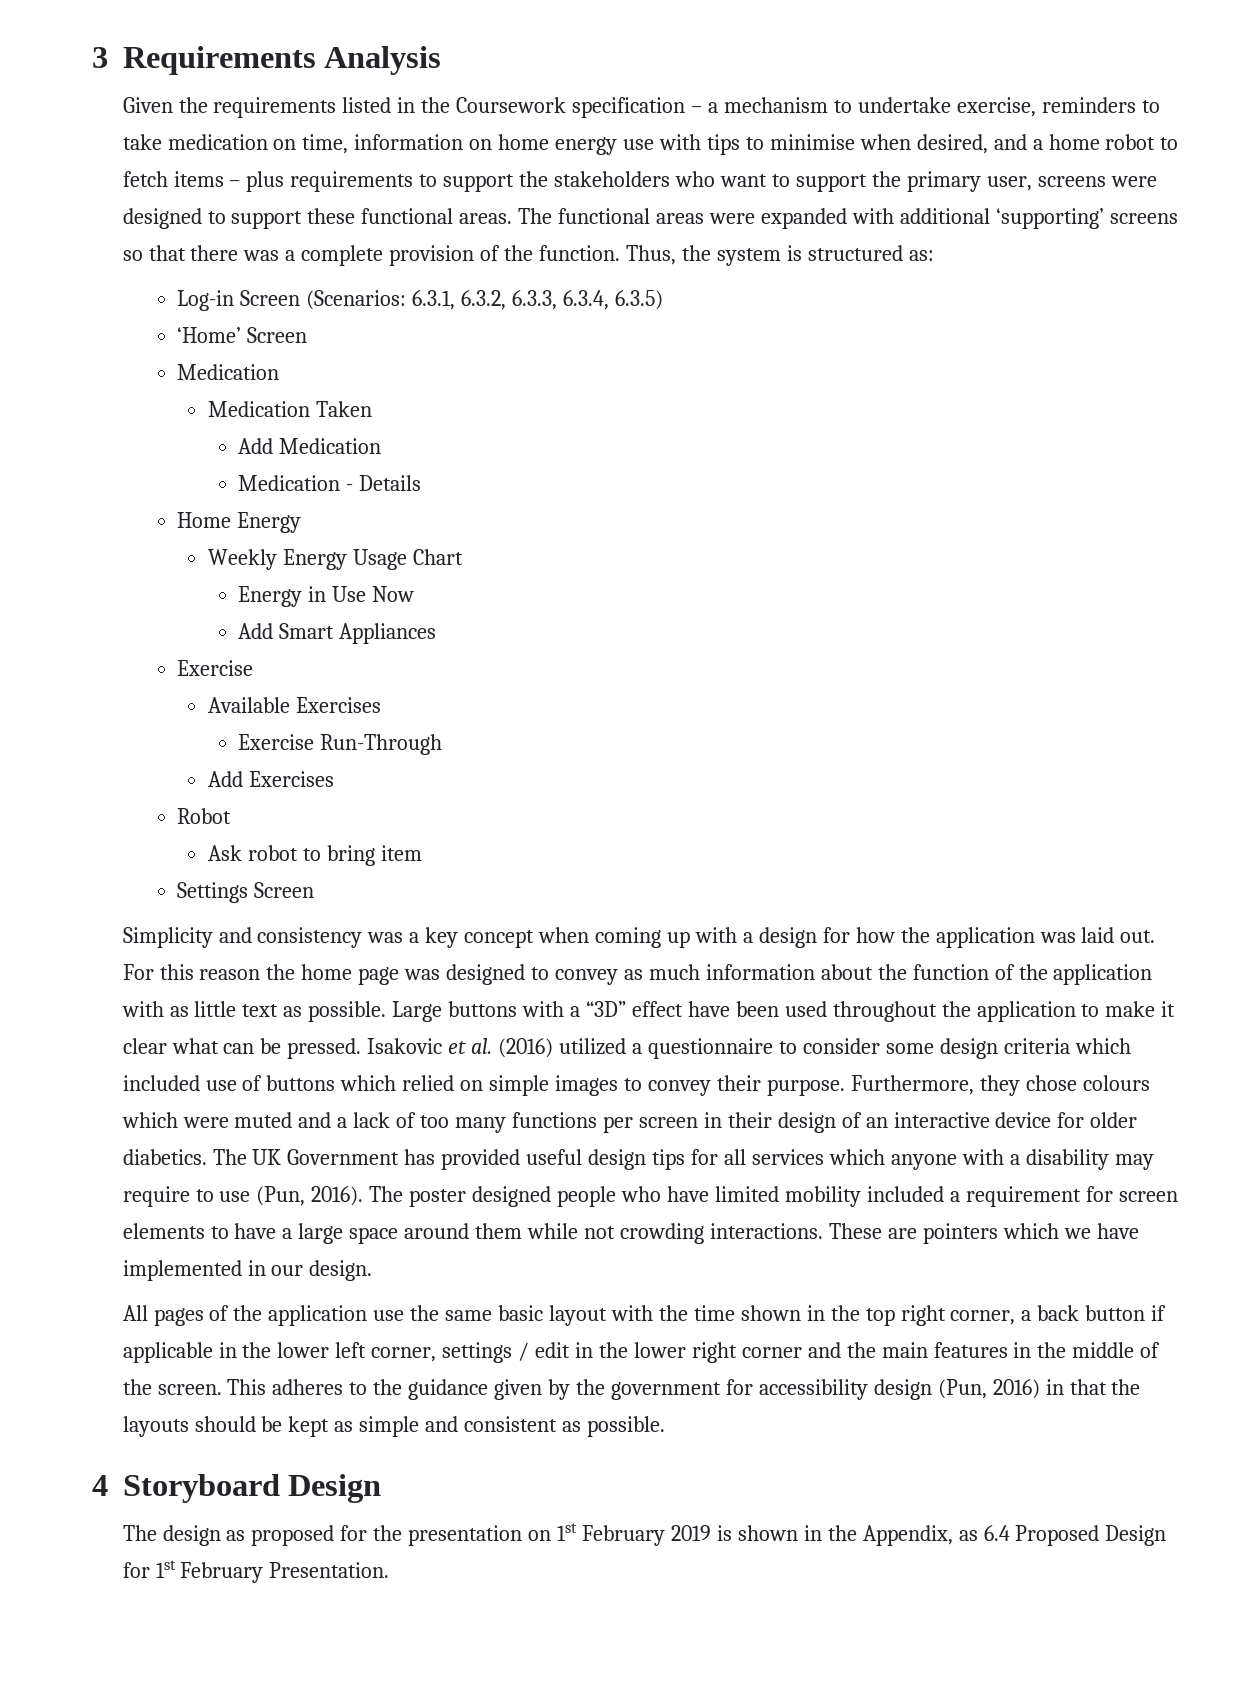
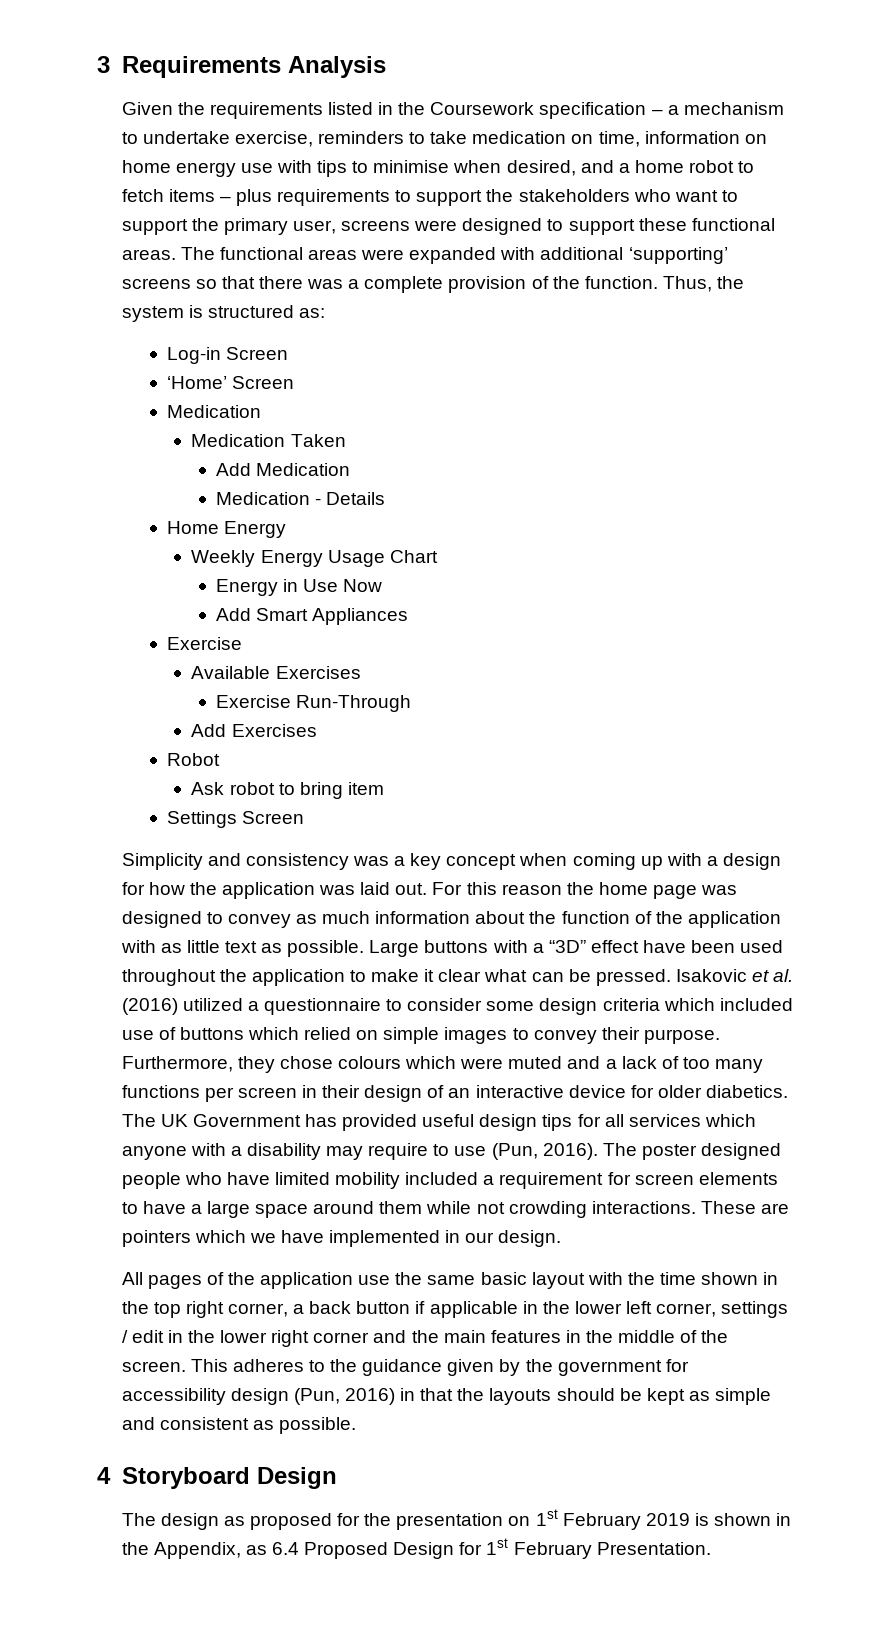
- Log-in Screen (Scenarios: 6.3.1, 6.3.2, 6.3.3, 6.3.4, 6.3.5)
+ Log-in Screen

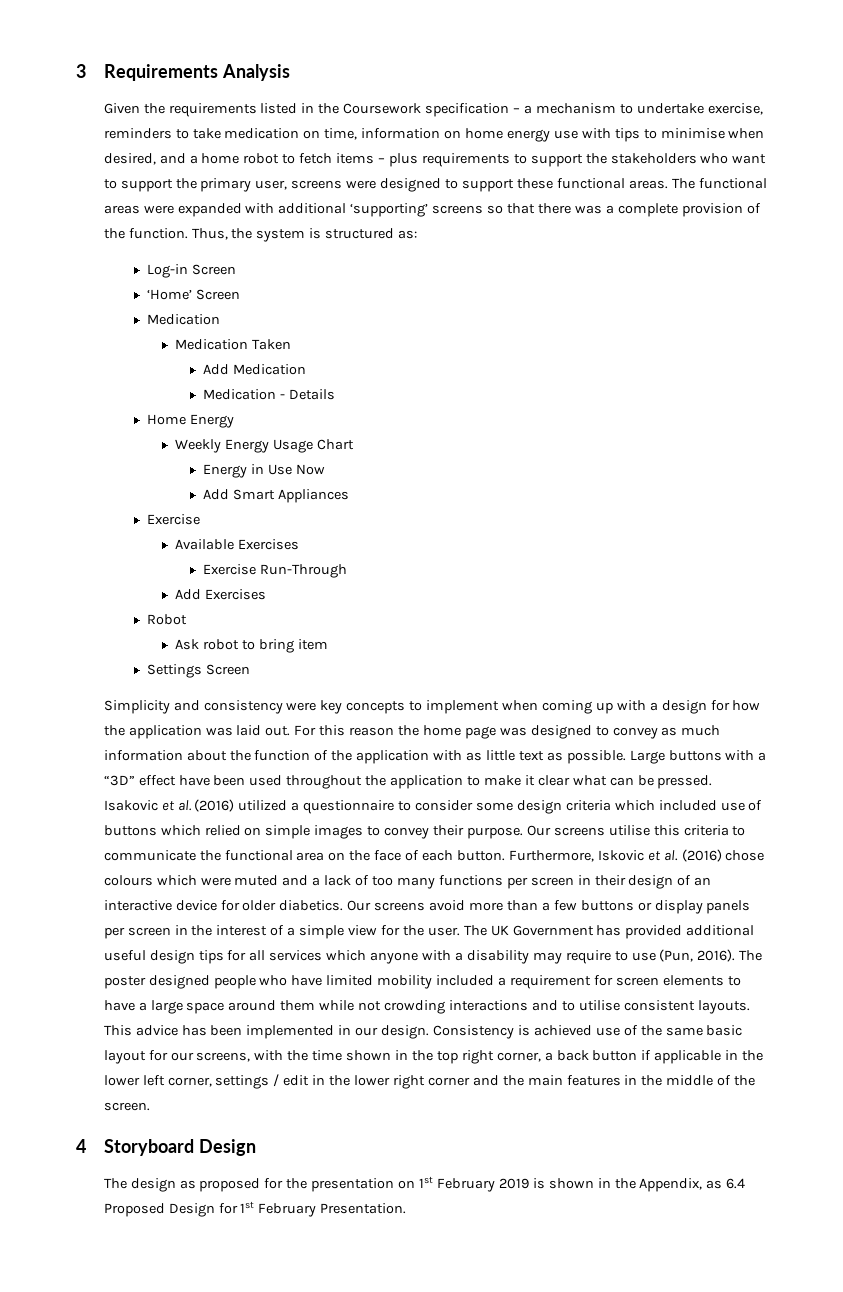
- Simplicity and consistency was a key concept when coming up with a design for how the application was laid out.
+ Simplicity and consistency were key concepts to implement when coming up with a design for how the application was laid out.
- Furthermore, they chose colours which were muted and a lack of too many functions per screen in their design of an interactive device for older diabetics.
+ Our screens utilise this criteria to communicate the functional area on the face of each button. Furthermore, Iskovic et al. (2016) chose colours which were muted and a lack of too many functions per screen in their design of an interactive device for older diabetics.
+ Our screens avoid more than a few buttons or display panels per screen in the interest of a simple view for the user.
- The UK Government has provided useful design tips for all services which anyone with a disability may require to use (Pun, 2016).
+ The UK Government has provided additional useful design tips for all services which anyone with a disability may require to use (Pun, 2016).
- The poster designed people who have limited mobility included a requirement for screen elements to have a large space around them while not crowding interactions. These are pointers which we have implemented in our design.
- All pages of the application use the same basic layout with the time shown in the top right corner, a back button if applicable in the lower left corner, settings / edit in the lower right corner and the main features in the middle of the screen. This adheres to the guidance given by the government for accessibility design (Pun, 2016) in that the layouts should be kept as simple and consistent as possible.
+ The poster designed people who have limited mobility included a requirement for screen elements to have a large space around them while not crowding interactions and to utilise consistent layouts. This advice has been implemented in our design. Consistency is achieved use of the same basic layout for our screens, with the time shown in the top right corner, a back button if applicable in the lower left corner, settings / edit in the lower right corner and the main features in the middle of the screen.

